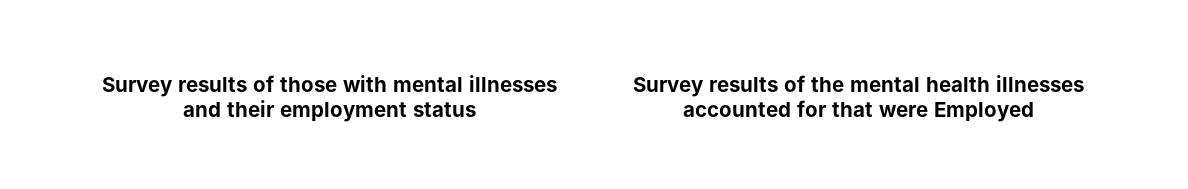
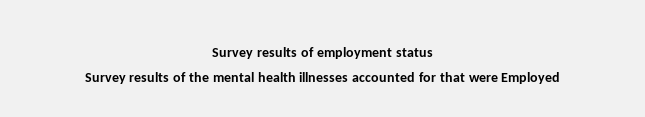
- Survey results of those with mental illnesses and their employment status
+ Survey results of employment status

